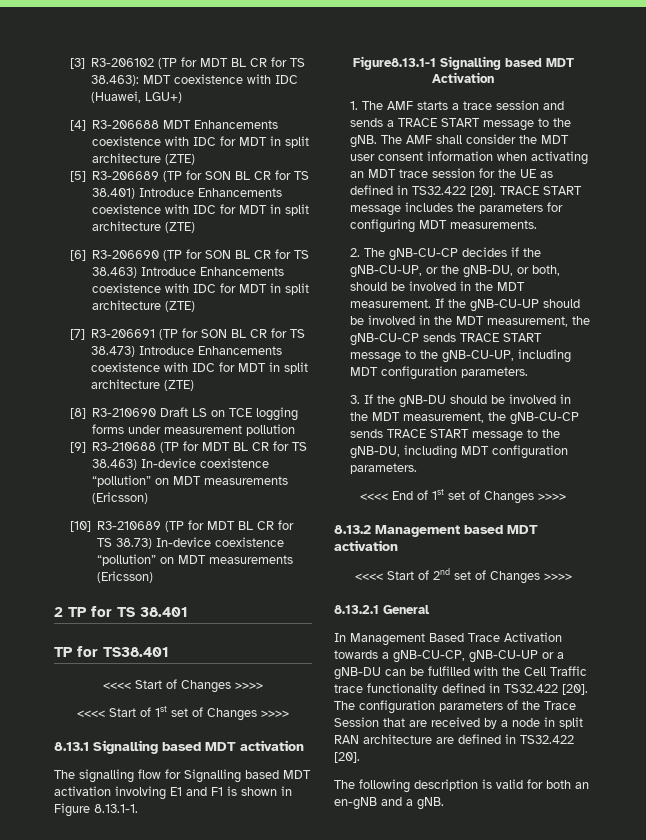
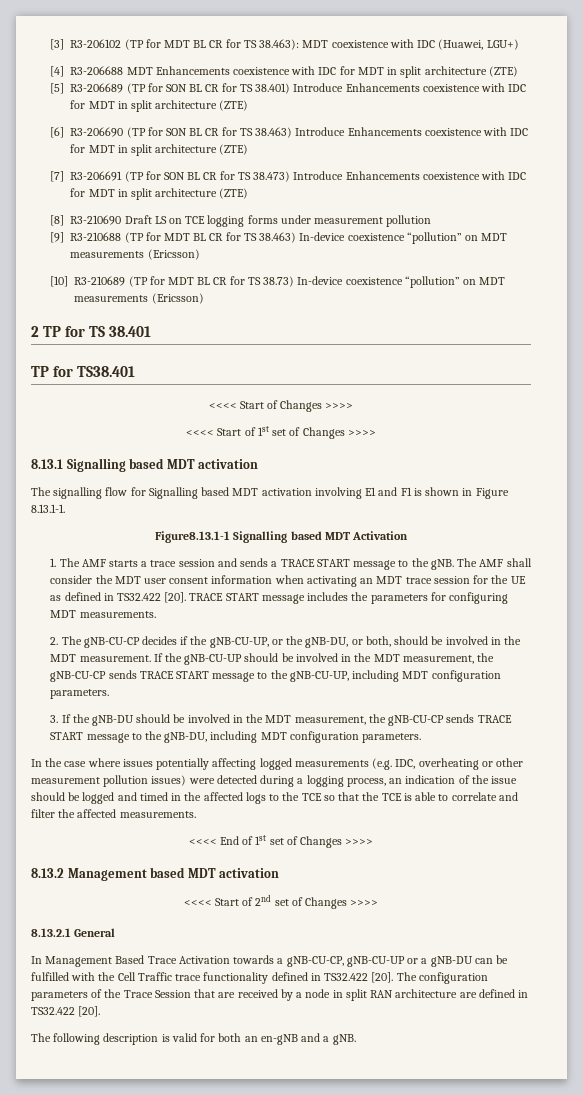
+ In the case where issues potentially affecting logged measurements (e.g. IDC, overheating or other measurement pollution issues) were detected during a logging process, an indication of the issue should be logged and timed in the affected logs to the TCE so that the TCE is able to correlate and filter the affected measurements.

